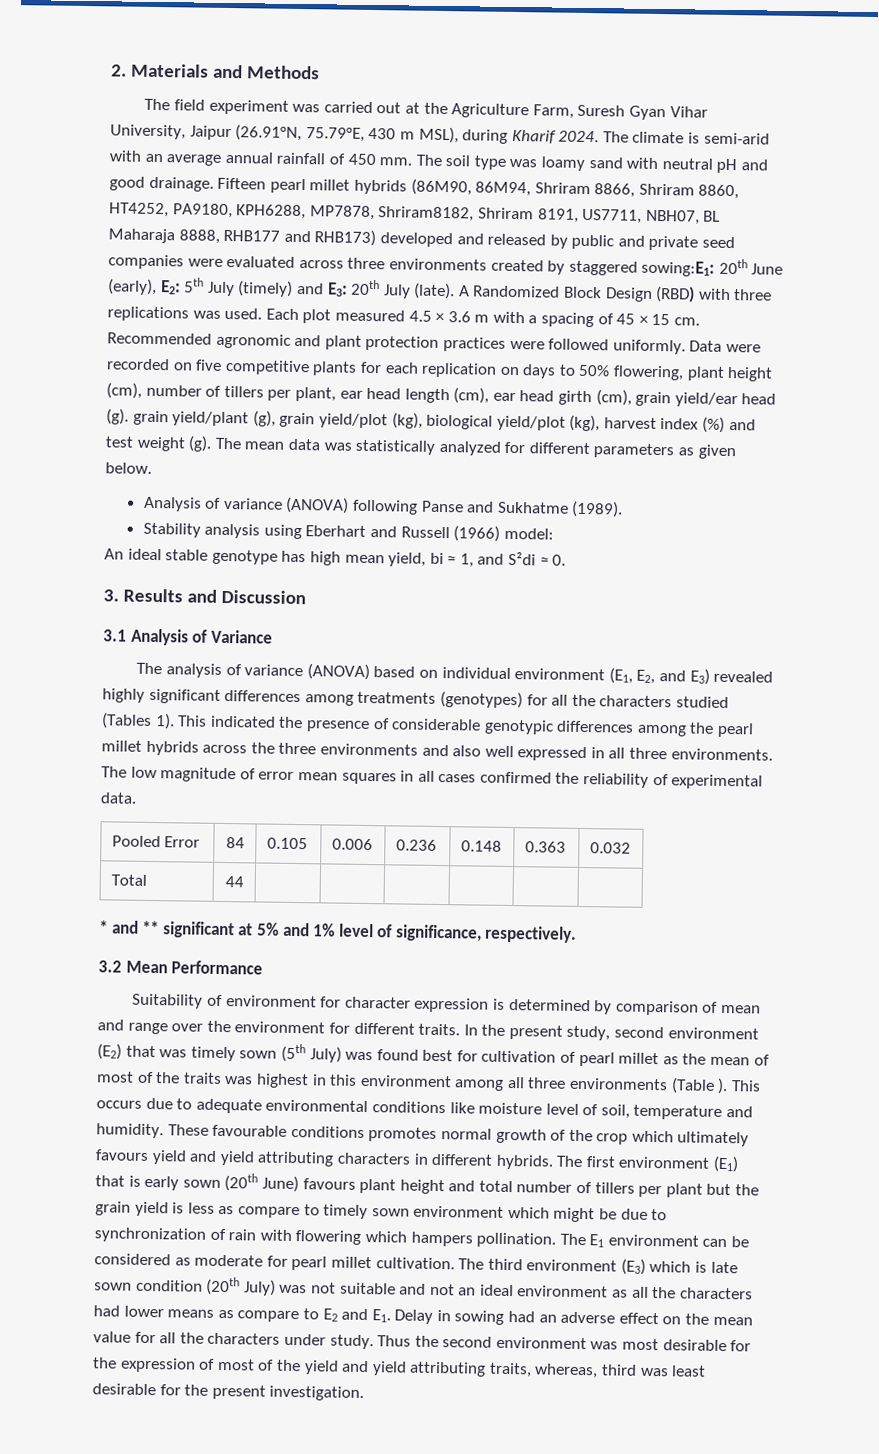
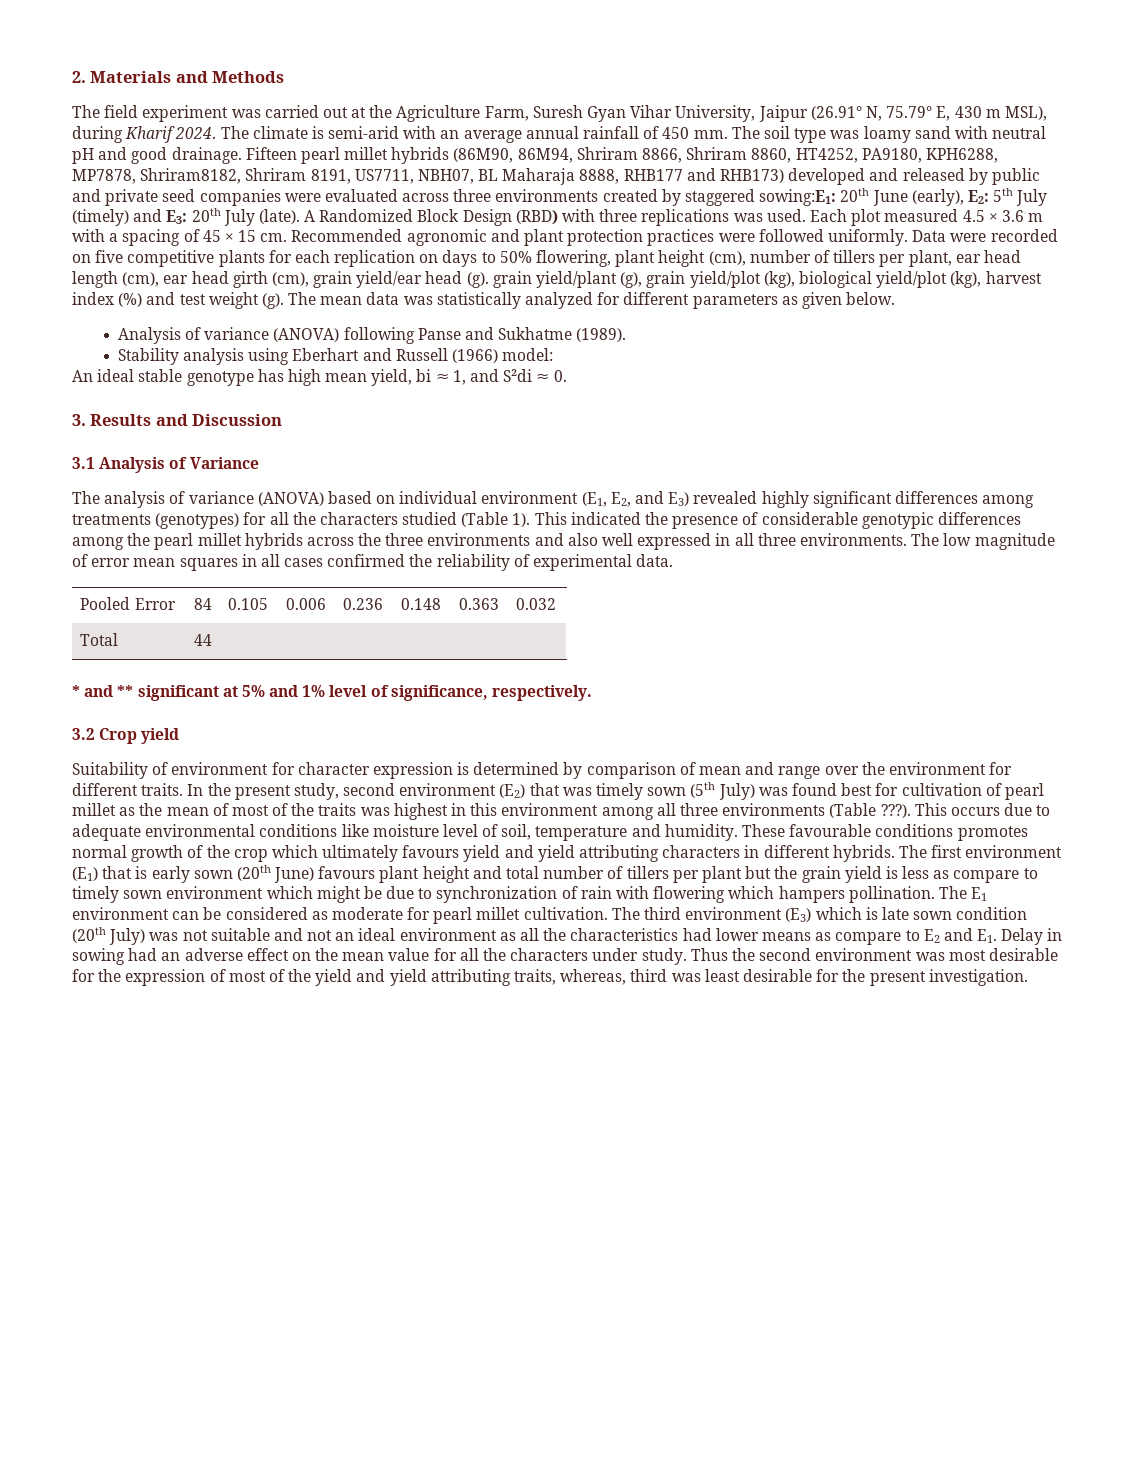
- The field experiment was carried out at the Agriculture Farm, Suresh Gyan Vihar University, Jaipur (26.91°N, 75.79°E, 430 m MSL), during Kharif 2024.
+ The field experiment was carried out at the Agriculture Farm, Suresh Gyan Vihar University, Jaipur (26.91° N, 75.79° E, 430 m MSL), during Kharif 2024.
- The analysis of variance (ANOVA) based on individual environment (E1, E2, and E3) revealed highly significant differences among treatments (genotypes) for all the characters studied (Tables 1).
+ The analysis of variance (ANOVA) based on individual environment (E1, E2, and E3) revealed highly significant differences among treatments (genotypes) for all the characters studied (Table 1).
- 3.2 Mean Performance
+ 3.2 Crop yield
- In the present study, second environment (E2) that was timely sown (5th July) was found best for cultivation of pearl millet as the mean of most of the traits was highest in this environment among all three environments (Table ).
+ In the present study, second environment (E2) that was timely sown (5th July) was found best for cultivation of pearl millet as the mean of most of the traits was highest in this environment among all three environments (Table ???).
- The third environment (E3) which is late sown condition (20th July) was not suitable and not an ideal environment as all the characters had lower means as compare to E2 and E1. Delay in sowing had an adverse effect on the mean value for all the characters under study.
+ The third environment (E3) which is late sown condition (20th July) was not suitable and not an ideal environment as all the characteristics had lower means as compare to E2 and E1. Delay in sowing had an adverse effect on the mean value for all the characters under study.

